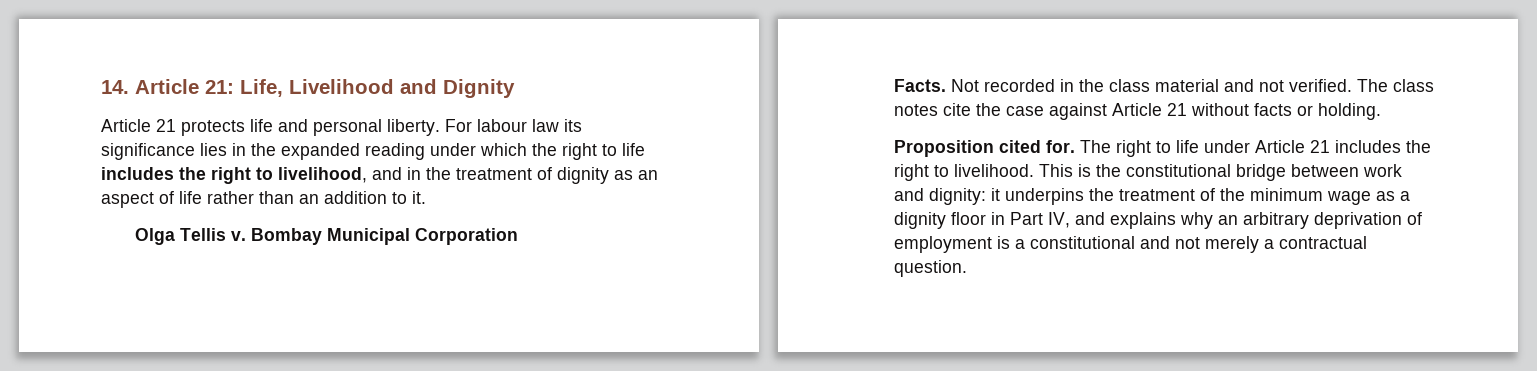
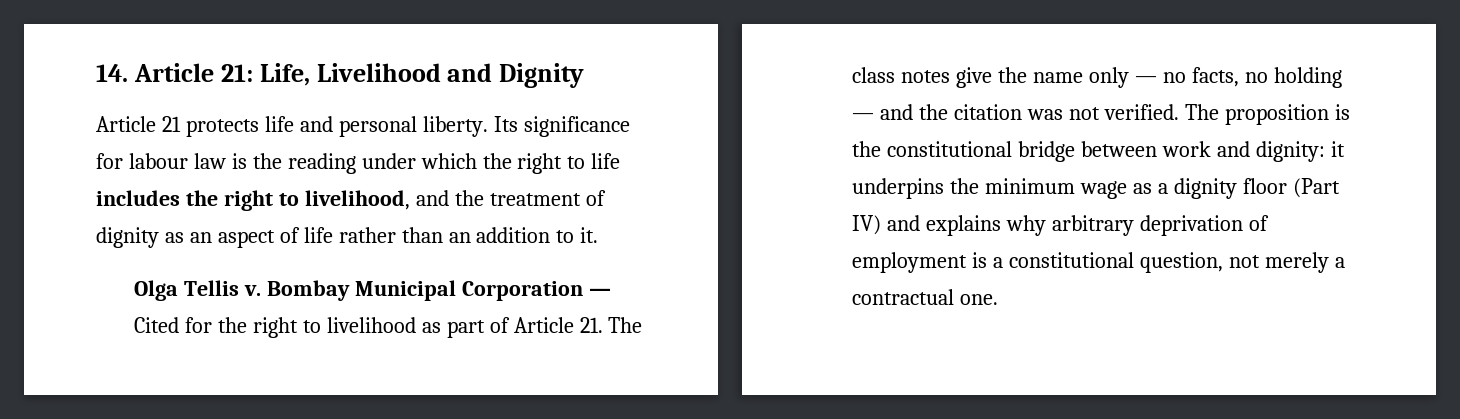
- For labour law its significance lies in the expanded reading under which the right to life includes the right to livelihood, and in the treatment of dignity as an aspect of life rather than an addition to it.
+ Its significance for labour law is the reading under which the right to life includes the right to livelihood, and the treatment of dignity as an aspect of life rather than an addition to it.
- Bombay Municipal Corporation
- Facts. Not recorded in the class material and not verified. The class notes cite the case against Article 21 without facts or holding.
- Proposition cited for. The right to life under Article 21 includes the right to livelihood. This is the constitutional bridge between work and dignity: it underpins the treatment of the minimum wage as a dignity floor in Part IV, and explains why an arbitrary deprivation of employment is a constitutional and not merely a contractual question.
+ Bombay Municipal Corporation — Cited for the right to livelihood as part of Article 21. The class notes give the name only — no facts, no holding — and the citation was not verified. The proposition is the constitutional bridge between work and dignity: it underpins the minimum wage as a dignity floor (Part IV) and explains why arbitrary deprivation of employment is a constitutional question, not merely a contractual one.

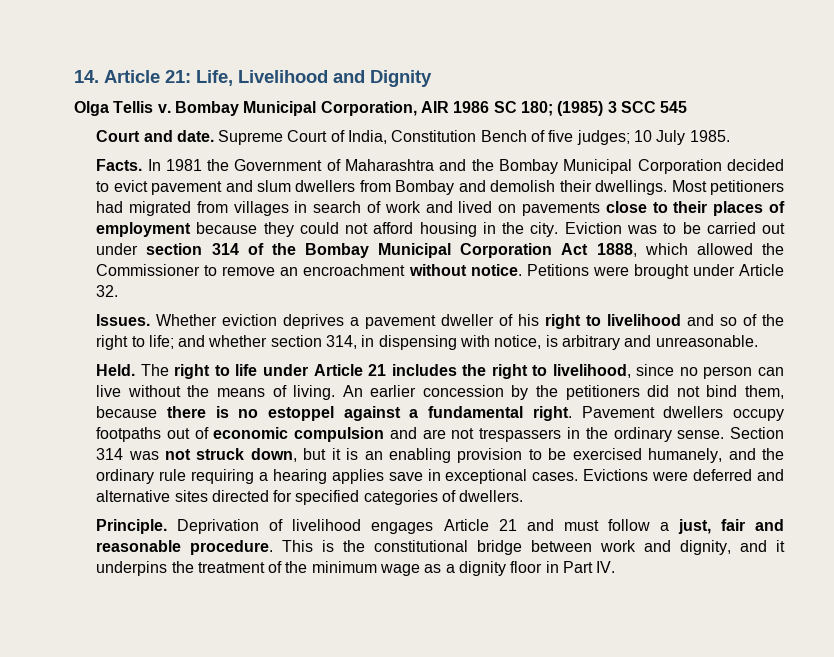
- Article 21 protects life and personal liberty. Its significance for labour law is the reading under which the right to life includes the right to livelihood, and the treatment of dignity as an aspect of life rather than an addition to it.
- Olga Tellis v. Bombay Municipal Corporation — Cited for the right to livelihood as part of Article 21. The class notes give the name only — no facts, no holding — and the citation was not verified. The proposition is the constitutional bridge between work and dignity: it underpins the minimum wage as a dignity floor (Part IV) and explains why arbitrary deprivation of employment is a constitutional question, not merely a contractual one.
+ Olga Tellis v. Bombay Municipal Corporation, AIR 1986 SC 180; (1985) 3 SCC 545
+ Court and date. Supreme Court of India, Constitution Bench of five judges; 10 July 1985.
+ Facts. In 1981 the Government of Maharashtra and the Bombay Municipal Corporation decided to evict pavement and slum dwellers from Bombay and demolish their dwellings. Most petitioners had migrated from villages in search of work and lived on pavements close to their places of employment because they could not afford housing in the city. Eviction was to be carried out under section 314 of the Bombay Municipal Corporation Act 1888, which allowed the Commissioner to remove an encroachment without notice. Petitions were brought under Article 32.
+ Issues. Whether eviction deprives a pavement dweller of his right to livelihood and so of the right to life; and whether section 314, in dispensing with notice, is arbitrary and unreasonable.
+ Held. The right to life under Article 21 includes the right to livelihood, since no person can live without the means of living. An earlier concession by the petitioners did not bind them, because there is no estoppel against a fundamental right. Pavement dwellers occupy footpaths out of economic compulsion and are not trespassers in the ordinary sense. Section 314 was not struck down, but it is an enabling provision to be exercised humanely, and the ordinary rule requiring a hearing applies save in exceptional cases. Evictions were deferred and alternative sites directed for specified categories of dwellers.
+ Principle. Deprivation of livelihood engages Article 21 and must follow a just, fair and reasonable procedure. This is the constitutional bridge between work and dignity, and it underpins the treatment of the minimum wage as a dignity floor in Part IV.

